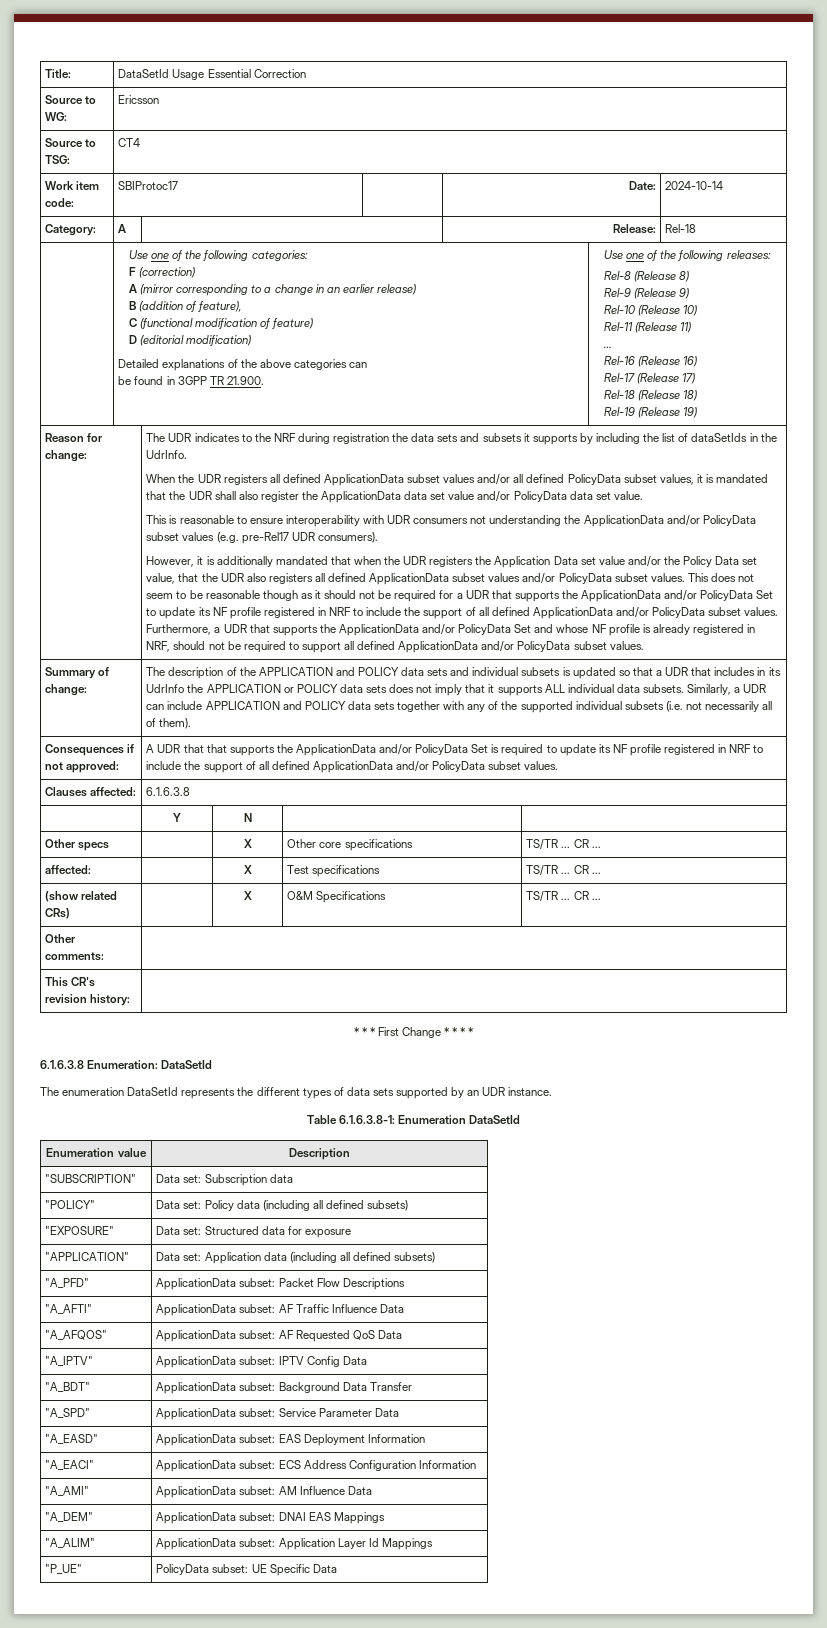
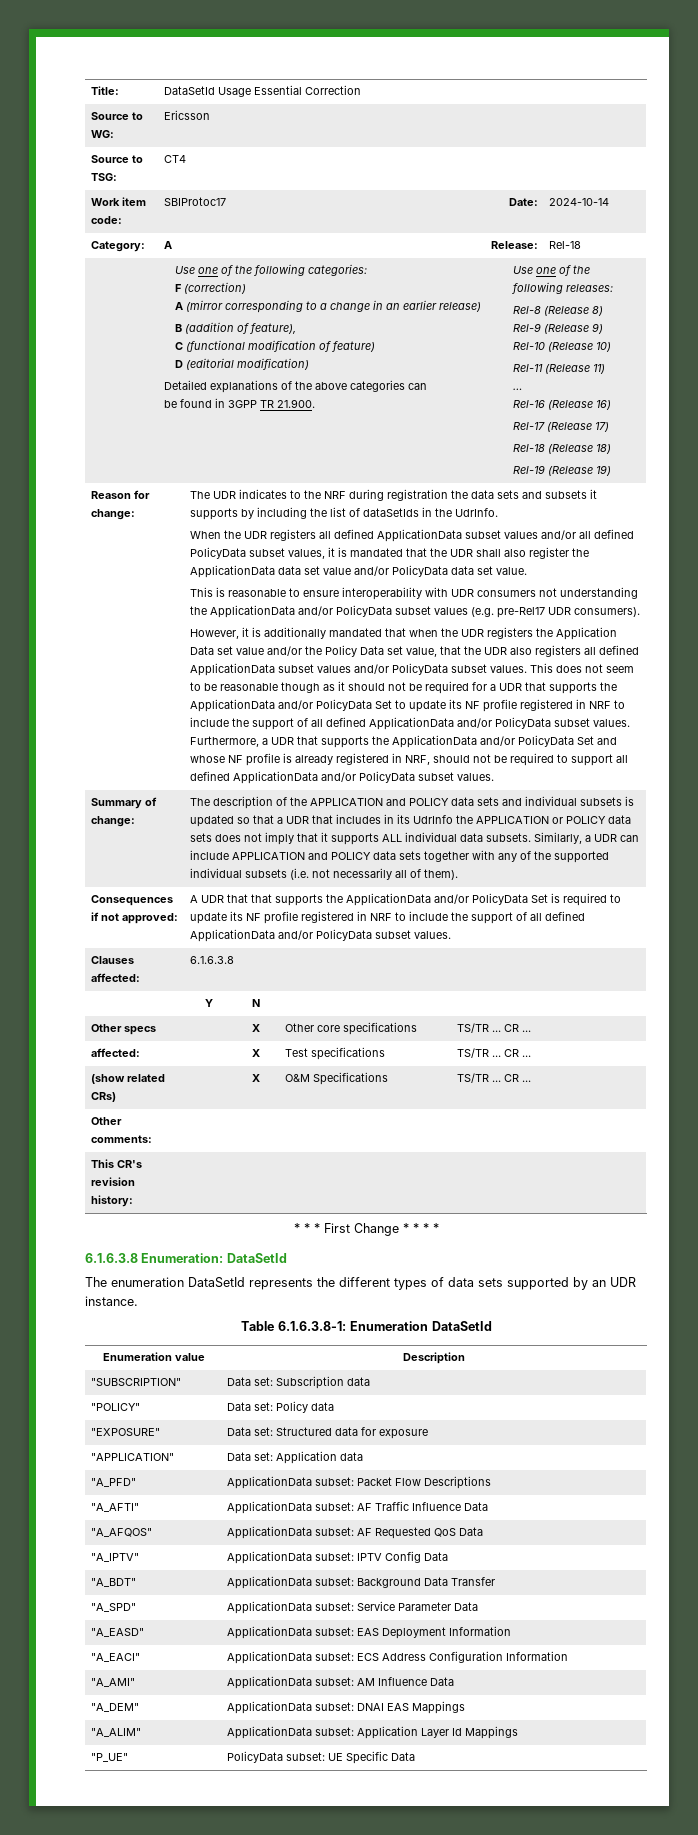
- "POLICY" | Data set: Policy data (including all defined subsets)
+ "POLICY" | Data set: Policy data
- "APPLICATION" | Data set: Application data (including all defined subsets)
+ "APPLICATION" | Data set: Application data

